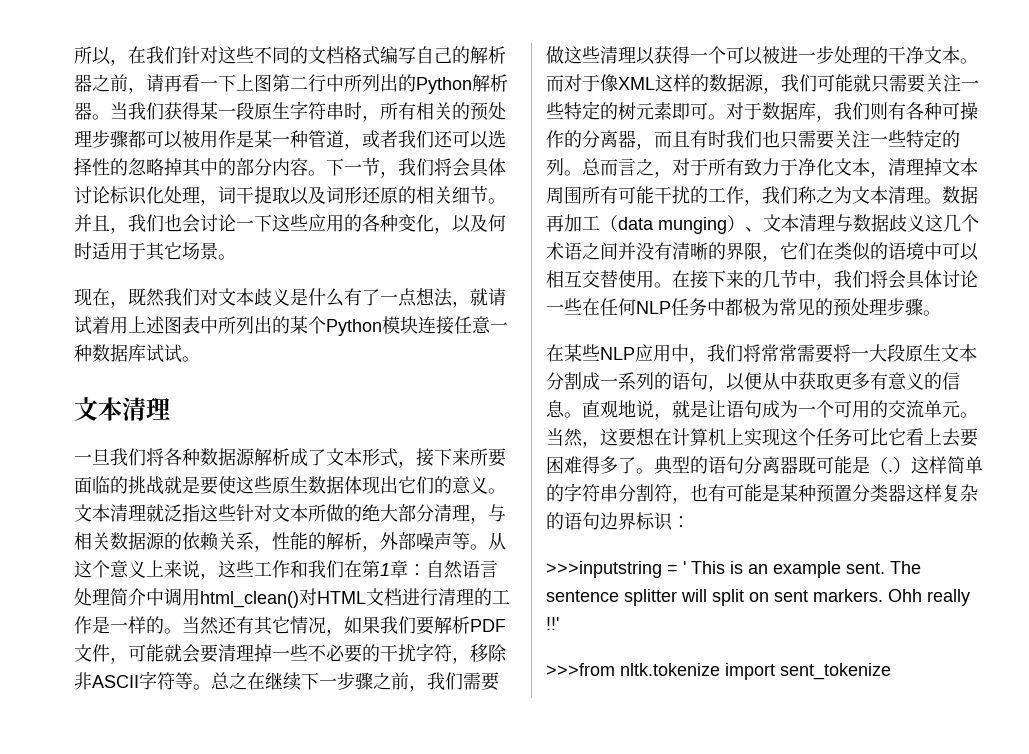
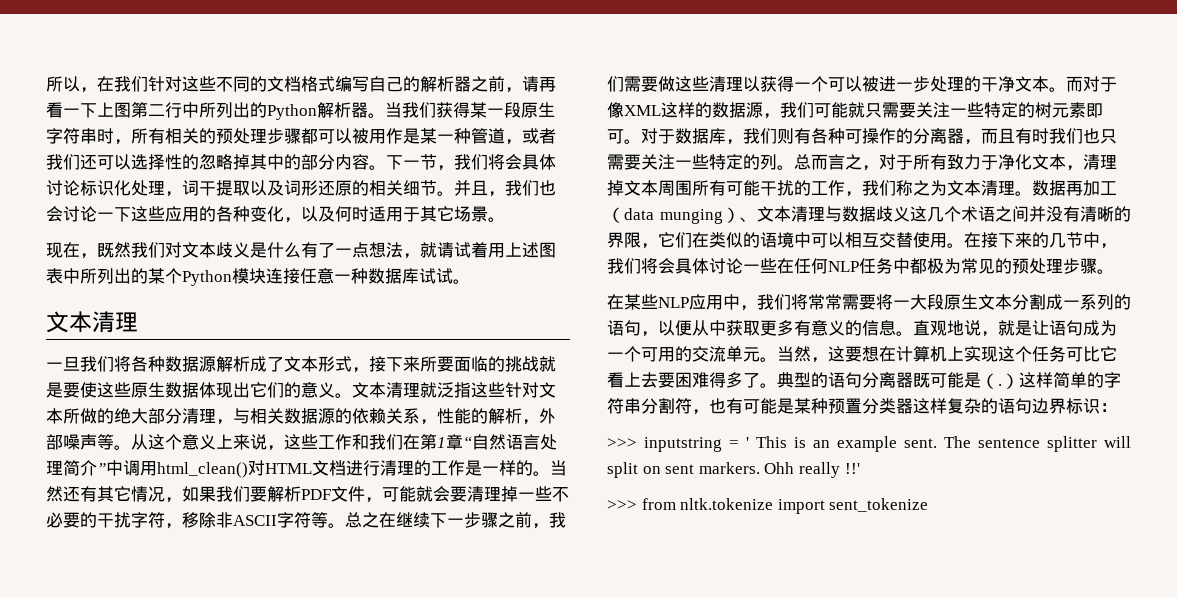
- 从这个意义上来说，这些工作和我们在第1章：自然语言处理简介中调用html_clean()对HTML文档进行清理的工作是一样的。
+ 从这个意义上来说，这些工作和我们在第1章“自然语言处理简介”中调用html_clean()对HTML文档进行清理的工作是一样的。
- >>>inputstring = ' This is an example sent.
+ >>> inputstring = ' This is an example sent.
- >>>from nltk.tokenize import sent_tokenize
+ >>> from nltk.tokenize import sent_tokenize

